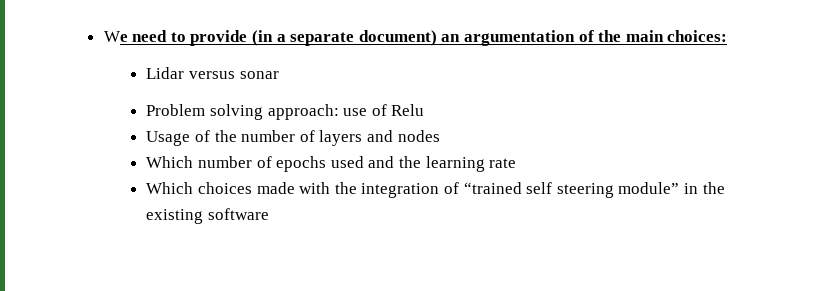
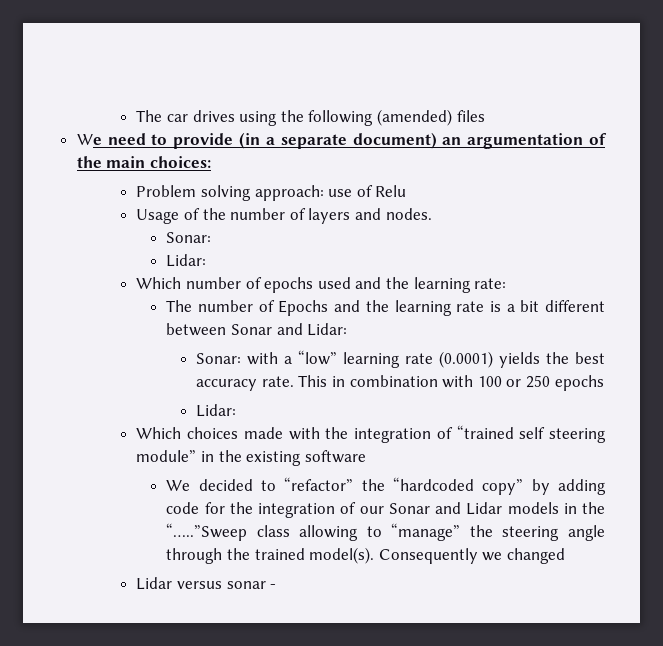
+ The car drives using the following (amended) files
- Lidar versus sonar
- Usage of the number of layers and nodes
+ Usage of the number of layers and nodes.
+ Sonar:
+ Lidar:
- Which number of epochs used and the learning rate
+ Which number of epochs used and the learning rate:
+ The number of Epochs and the learning rate is a bit different between Sonar and Lidar:
+ Sonar: with a “low” learning rate (0.0001) yields the best accuracy rate. This in combination with 100 or 250 epochs
+ Lidar:
+ We decided to “refactor” the “hardcoded copy” by adding code for the integration of our Sonar and Lidar models in the “…..”Sweep class allowing to “manage” the steering angle through the trained model(s). Consequently we changed
+ Lidar versus sonar -

